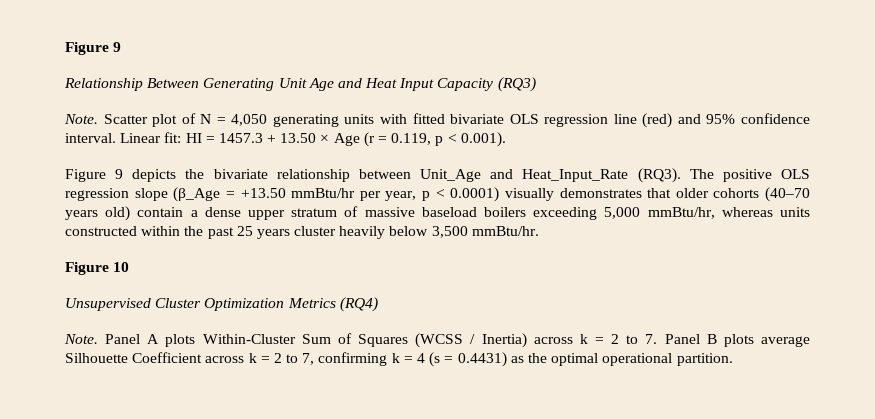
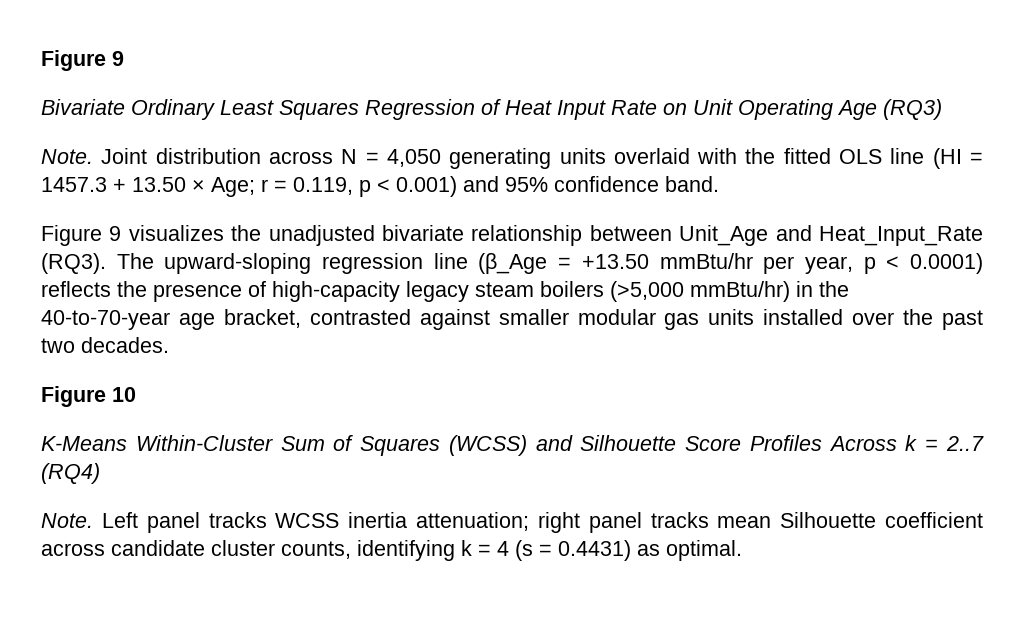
- Relationship Between Generating Unit Age and Heat Input Capacity (RQ3)
+ Bivariate Ordinary Least Squares Regression of Heat Input Rate on Unit Operating Age (RQ3)
- Scatter plot of N = 4,050 generating units with fitted bivariate OLS regression line (red) and 95% confidence interval. Linear fit: HI = 1457.3 + 13.50 × Age (r = 0.119, p < 0.001).
- Figure 9 depicts the bivariate relationship between Unit_Age and Heat_Input_Rate (RQ3).
+ Joint distribution across N = 4,050 generating units overlaid with the fitted OLS line (HI = 1457.3 + 13.50 × Age; r = 0.119, p < 0.001) and 95% confidence band.
+ Figure 9 visualizes the unadjusted bivariate relationship between Unit_Age and Heat_Input_Rate (RQ3).
- The positive OLS regression slope (β_Age = +13.50 mmBtu/hr per year, p < 0.0001) visually demonstrates that older cohorts (40–70 years old) contain a dense upper stratum of massive baseload boilers exceeding 5,000 mmBtu/hr, whereas units constructed within the past 25 years cluster heavily below 3,500 mmBtu/hr.
+ The upward-sloping regression line (β_Age = +13.50 mmBtu/hr per year, p < 0.0001) reflects the presence of high-capacity legacy steam boilers (>5,000 mmBtu/hr) in the 40-to-70-year age bracket, contrasted against smaller modular gas units installed over the past two decades.
  Figure 10
- Unsupervised Cluster Optimization Metrics (RQ4)
- Note. Panel A plots Within-Cluster Sum of Squares (WCSS / Inertia) across k = 2 to 7. Panel B plots average Silhouette Coefficient across k = 2 to 7, confirming k = 4 (s = 0.4431) as the optimal operational partition.
+ K-Means Within-Cluster Sum of Squares (WCSS) and Silhouette Score Profiles Across k = 2..7 (RQ4)
+ Note. Left panel tracks WCSS inertia attenuation; right panel tracks mean Silhouette coefficient across candidate cluster counts, identifying k = 4 (s = 0.4431) as optimal.

